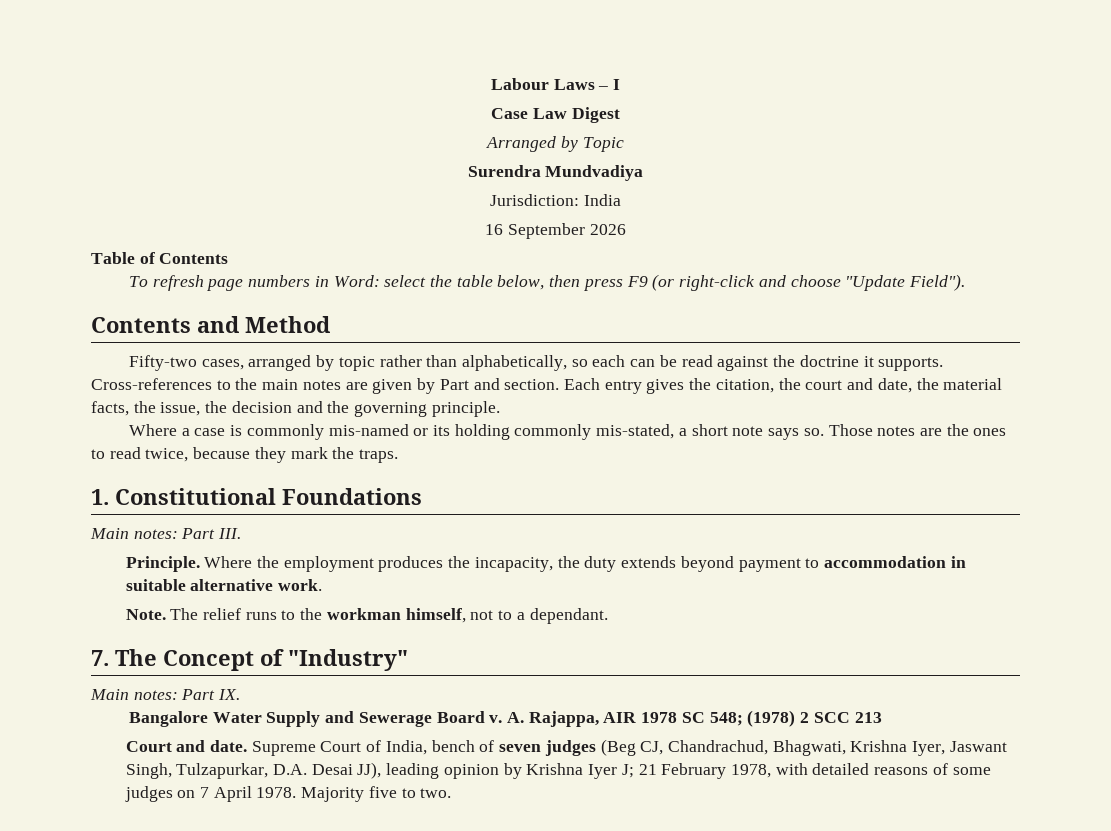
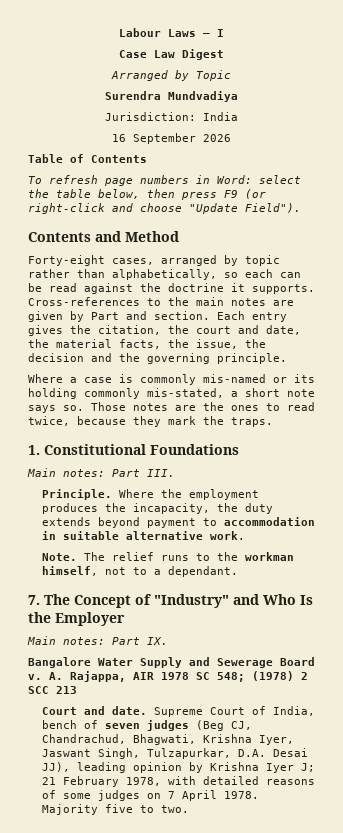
- Fifty-two cases, arranged by topic rather than alphabetically, so each can be read against the doctrine it supports.
+ Forty-eight cases, arranged by topic rather than alphabetically, so each can be read against the doctrine it supports.
- 7. The Concept of "Industry"
+ 7. The Concept of "Industry" and Who Is the Employer

